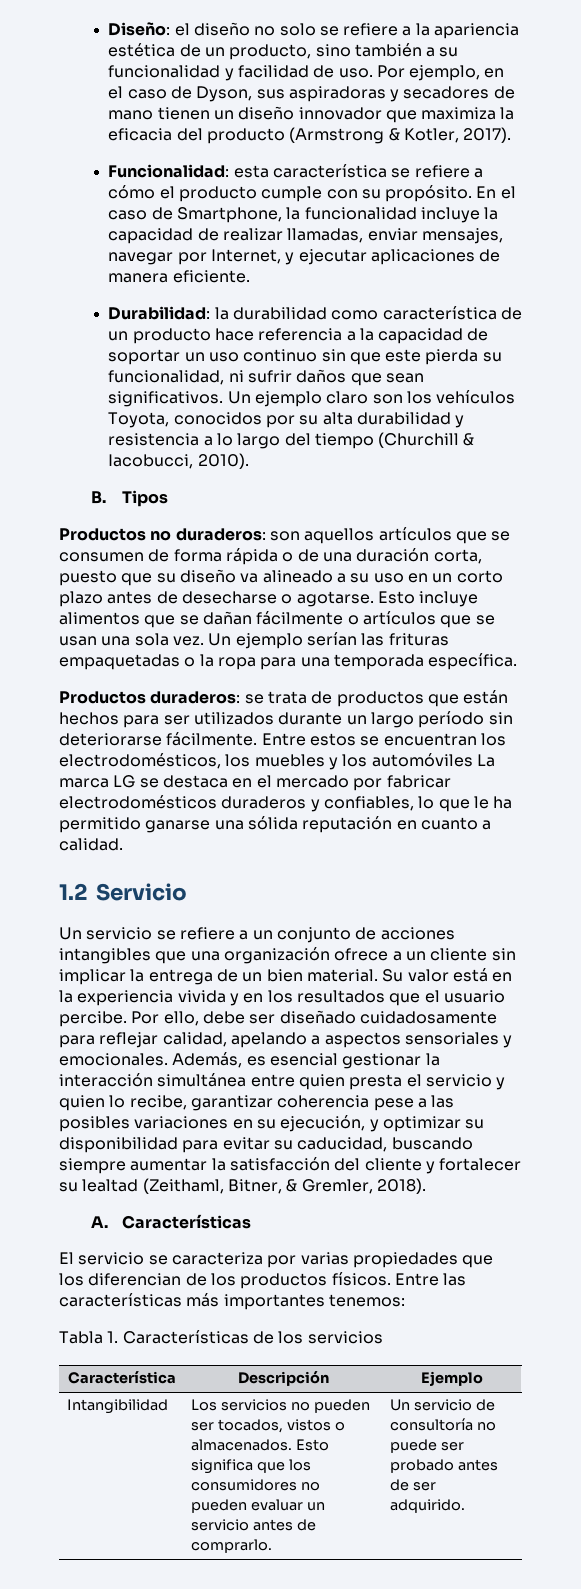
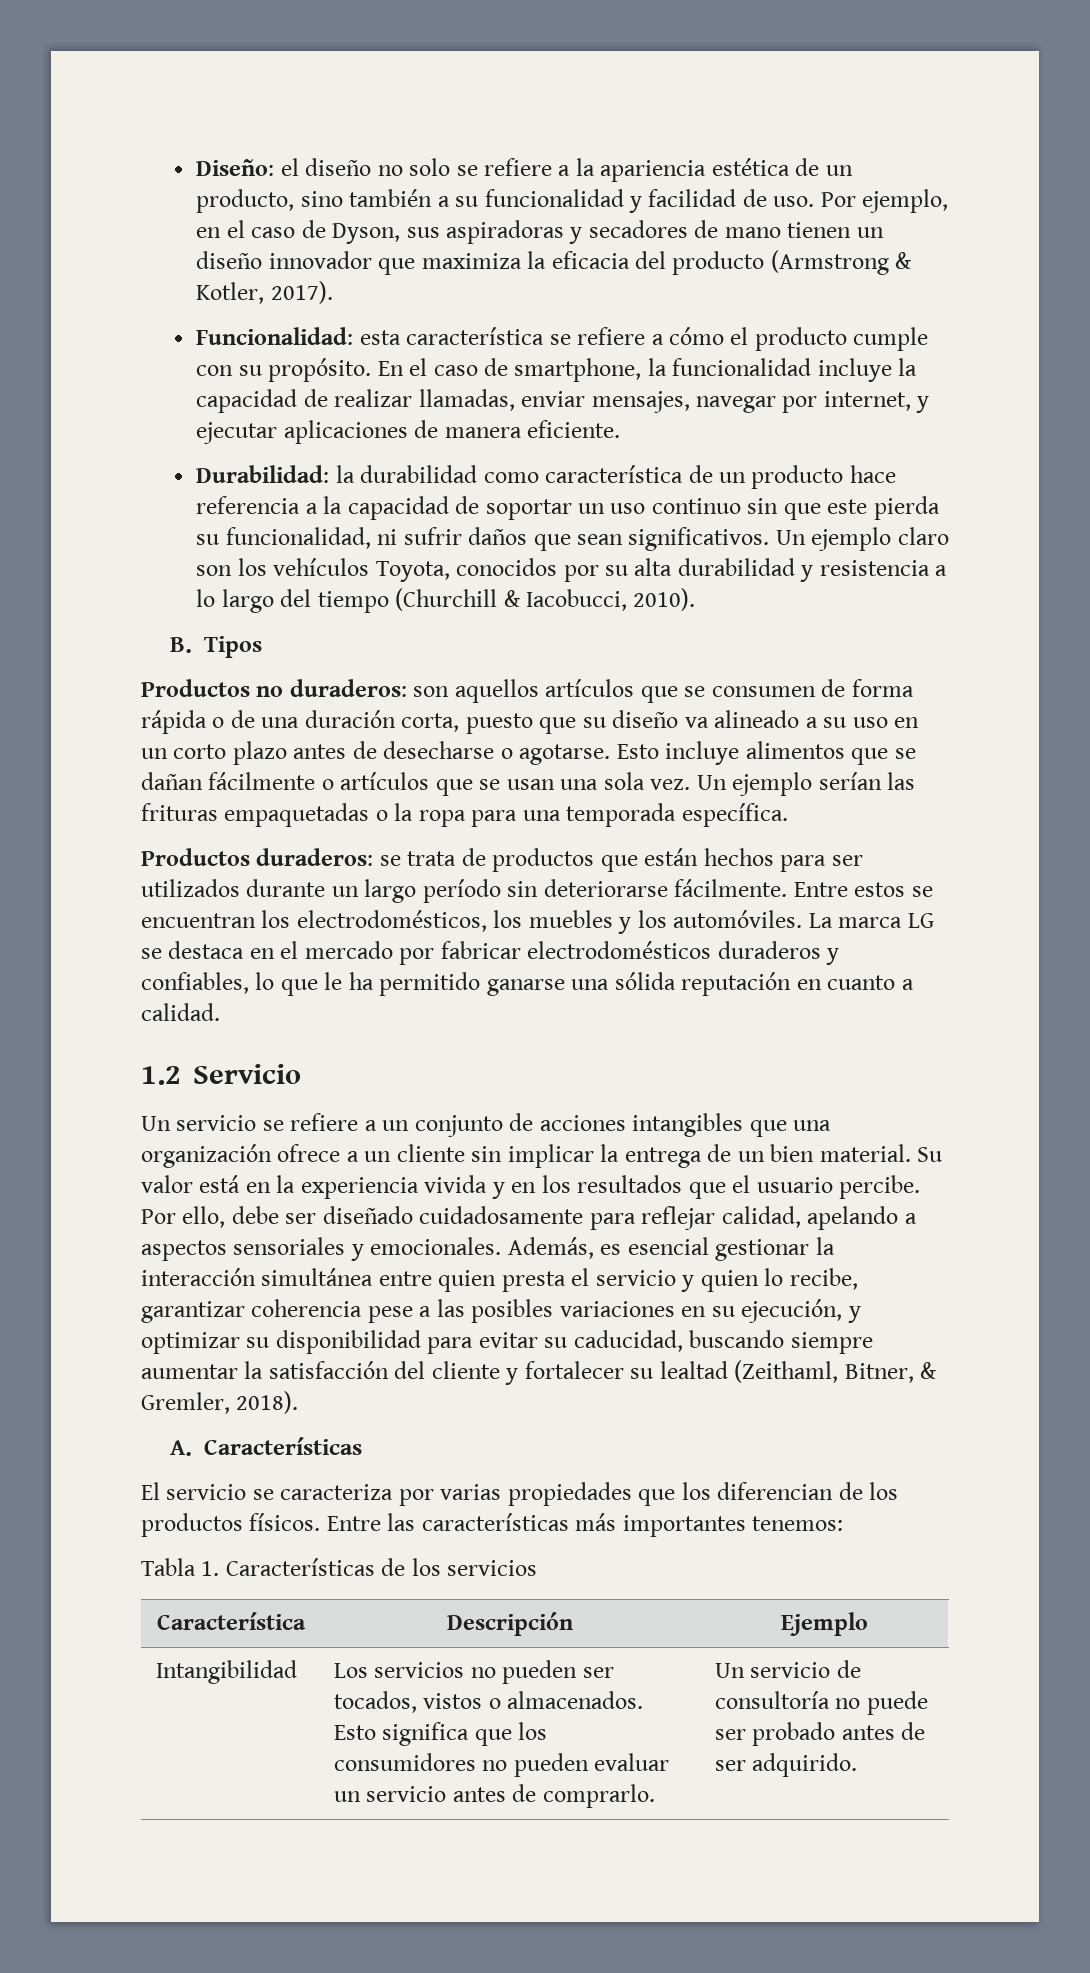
- En el caso de Smartphone, la funcionalidad incluye la capacidad de realizar llamadas, enviar mensajes, navegar por Internet, y ejecutar aplicaciones de manera eficiente.
+ En el caso de smartphone, la funcionalidad incluye la capacidad de realizar llamadas, enviar mensajes, navegar por internet, y ejecutar aplicaciones de manera eficiente.
- Entre estos se encuentran los electrodomésticos, los muebles y los automóviles La marca LG se destaca en el mercado por fabricar electrodomésticos duraderos y confiables, lo que le ha permitido ganarse una sólida reputación en cuanto a calidad.
+ Entre estos se encuentran los electrodomésticos, los muebles y los automóviles. La marca LG se destaca en el mercado por fabricar electrodomésticos duraderos y confiables, lo que le ha permitido ganarse una sólida reputación en cuanto a calidad.

